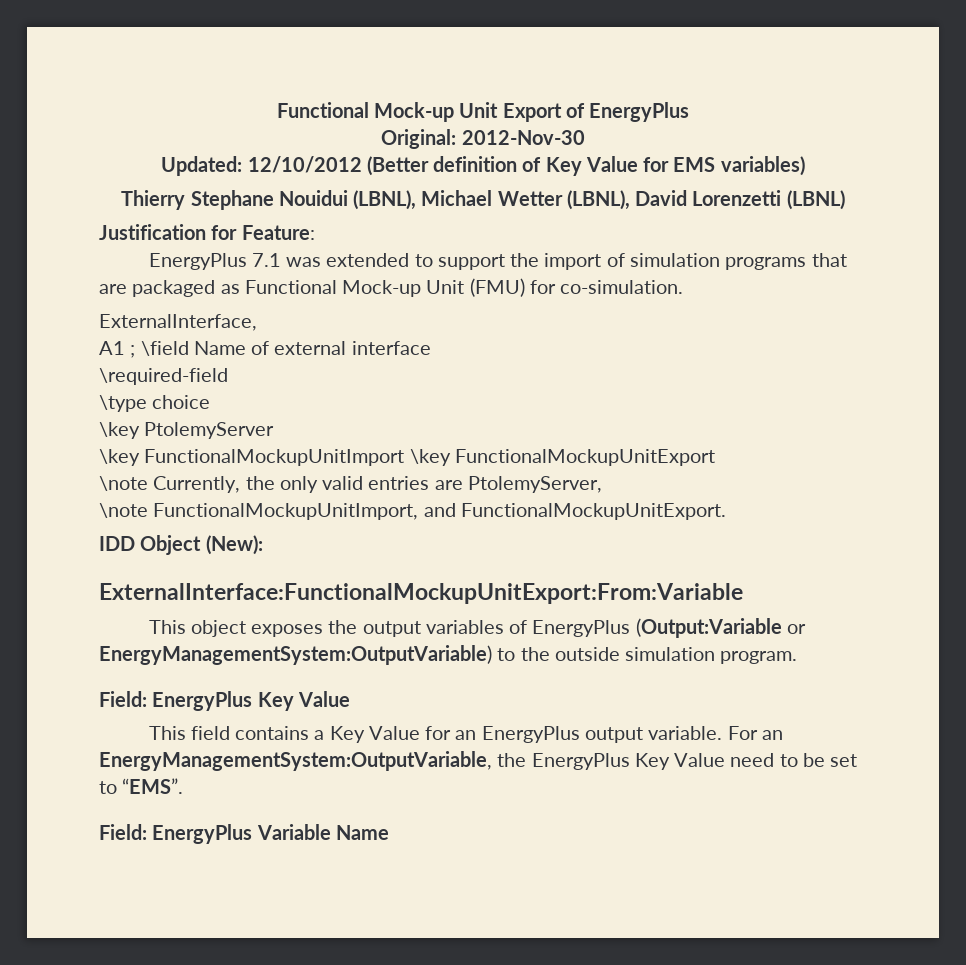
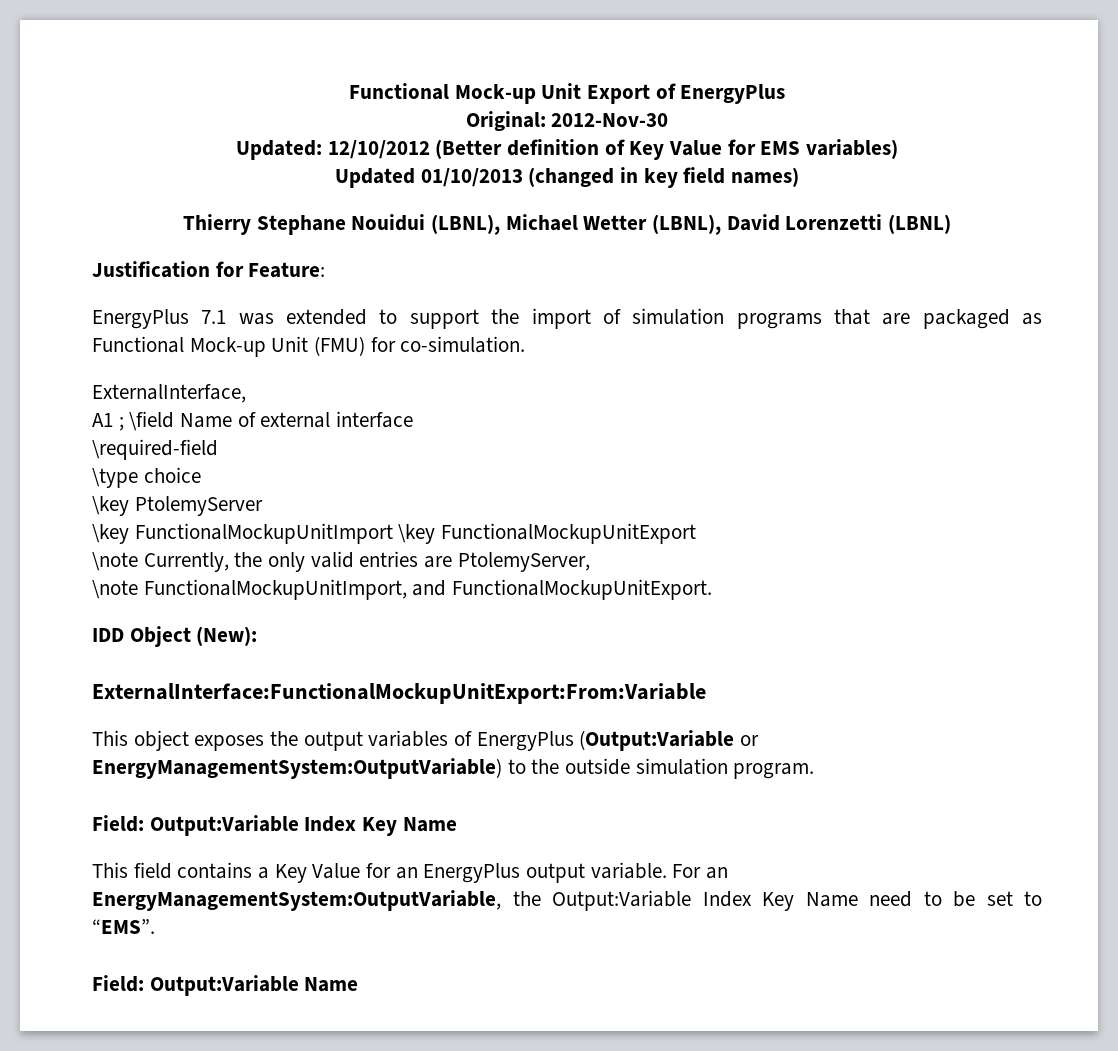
+ Updated 01/10/2013 (changed in key field names)
- Field: EnergyPlus Key Value
+ Field: Output:Variable Index Key Name
- For an EnergyManagementSystem:OutputVariable, the EnergyPlus Key Value need to be set to “EMS”.
+ For an EnergyManagementSystem:OutputVariable, the Output:Variable Index Key Name need to be set to “EMS”.
- Field: EnergyPlus Variable Name
+ Field: Output:Variable Name

